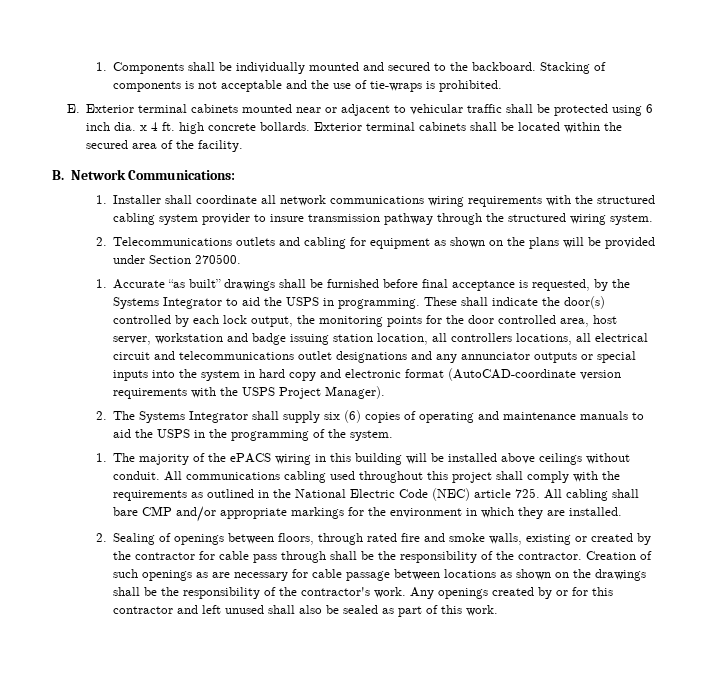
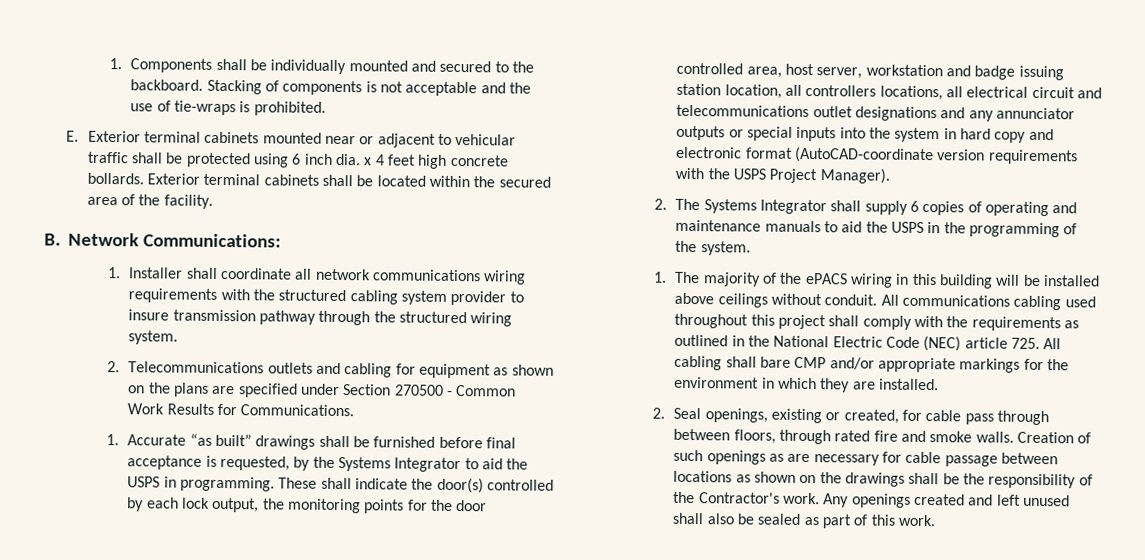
- E. Exterior terminal cabinets mounted near or adjacent to vehicular traffic shall be protected using 6 inch dia. x 4 ft. high concrete bollards.
+ E. Exterior terminal cabinets mounted near or adjacent to vehicular traffic shall be protected using 6 inch dia. x 4 feet high concrete bollards.
- 2. Telecommunications outlets and cabling for equipment as shown on the plans will be provided under Section 270500.
+ 2. Telecommunications outlets and cabling for equipment as shown on the plans are specified under Section 270500 - Common Work Results for Communications.
- 2. The Systems Integrator shall supply six (6) copies of operating and maintenance manuals to aid the USPS in the programming of the system.
+ 2. The Systems Integrator shall supply 6 copies of operating and maintenance manuals to aid the USPS in the programming of the system.
- 2. Sealing of openings between floors, through rated fire and smoke walls, existing or created by the contractor for cable pass through shall be the responsibility of the contractor.
+ 2. Seal openings, existing or created, for cable pass through between floors, through rated fire and smoke walls.
- Creation of such openings as are necessary for cable passage between locations as shown on the drawings shall be the responsibility of the contractor's work.
+ Creation of such openings as are necessary for cable passage between locations as shown on the drawings shall be the responsibility of the Contractor's work.
- Any openings created by or for this contractor and left unused shall also be sealed as part of this work.
+ Any openings created and left unused shall also be sealed as part of this work.

